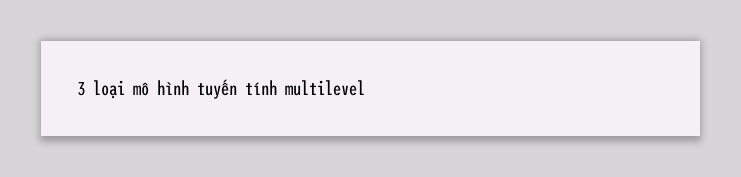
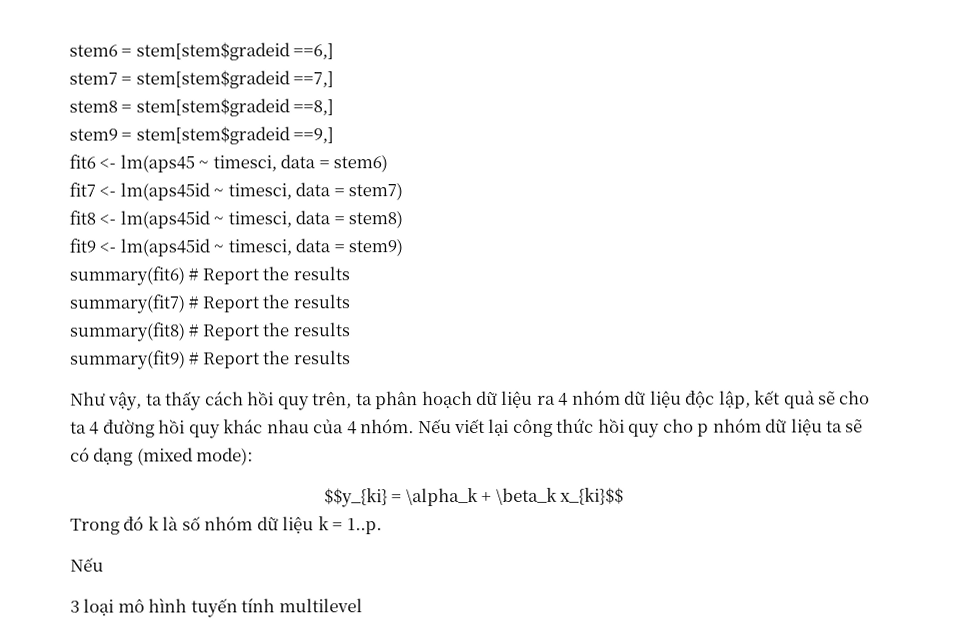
+ stem6 = stem[stem$gradeid ==6,]
+ stem7 = stem[stem$gradeid ==7,]
+ stem8 = stem[stem$gradeid ==8,]
+ stem9 = stem[stem$gradeid ==9,]
+ fit6 <- lm(aps45 ~ timesci, data = stem6)
+ fit7 <- lm(aps45id ~ timesci, data = stem7)
+ fit8 <- lm(aps45id ~ timesci, data = stem8)
+ fit9 <- lm(aps45id ~ timesci, data = stem9)
+ summary(fit6) # Report the results
+ summary(fit7) # Report the results
+ summary(fit8) # Report the results
+ summary(fit9) # Report the results
+ Như vậy, ta thấy cách hồi quy trên, ta phân hoạch dữ liệu ra 4 nhóm dữ liệu độc lập, kết quả sẽ cho ta 4 đường hồi quy khác nhau của 4 nhóm. Nếu viết lại công thức hồi quy cho p nhóm dữ liệu ta sẽ có dạng (mixed mode):
+ $$y_{ki} = \alpha_k + \beta_k x_{ki}$$
+ Trong đó k là số nhóm dữ liệu k = 1..p.
+ Nếu

